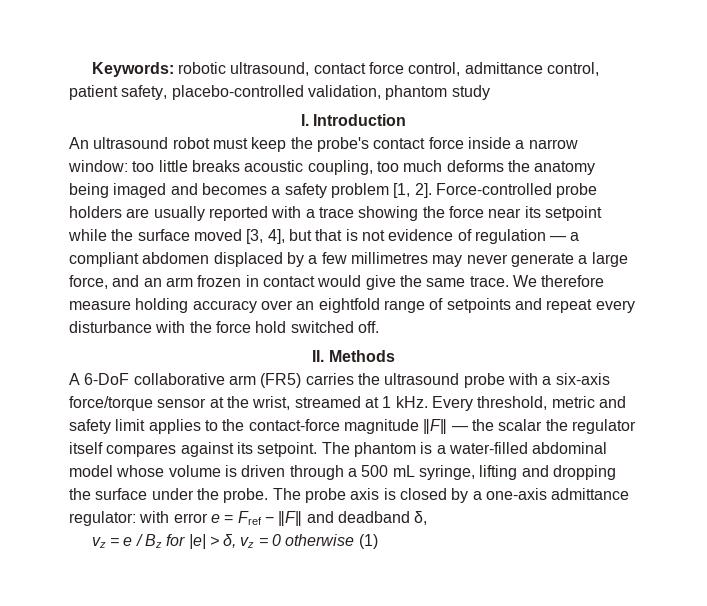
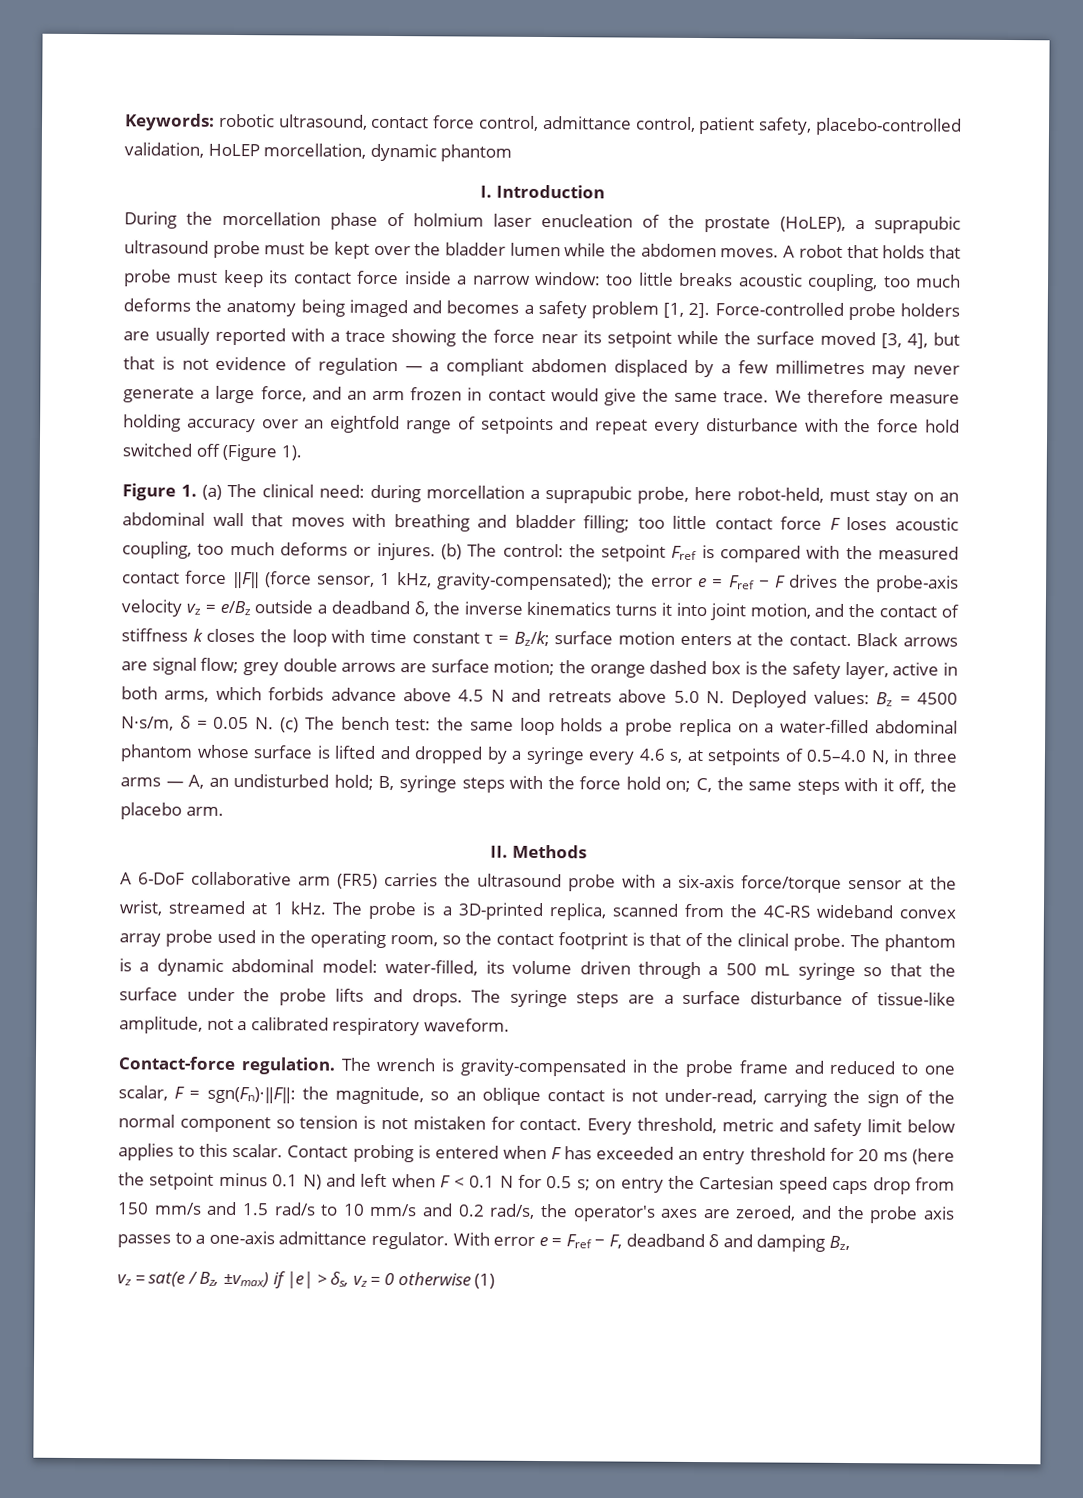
- Keywords: robotic ultrasound, contact force control, admittance control, patient safety, placebo-controlled validation, phantom study
+ Keywords: robotic ultrasound, contact force control, admittance control, patient safety, placebo-controlled validation, HoLEP morcellation, dynamic phantom
- An ultrasound robot must keep the probe's contact force inside a narrow window: too little breaks acoustic coupling, too much deforms the anatomy being imaged and becomes a safety problem [1, 2].
+ During the morcellation phase of holmium laser enucleation of the prostate (HoLEP), a suprapubic ultrasound probe must be kept over the bladder lumen while the abdomen moves. A robot that holds that probe must keep its contact force inside a narrow window: too little breaks acoustic coupling, too much deforms the anatomy being imaged and becomes a safety problem [1, 2].
- We therefore measure holding accuracy over an eightfold range of setpoints and repeat every disturbance with the force hold switched off.
+ We therefore measure holding accuracy over an eightfold range of setpoints and repeat every disturbance with the force hold switched off (Figure 1).
+ Figure 1. (a) The clinical need: during morcellation a suprapubic probe, here robot-held, must stay on an abdominal wall that moves with breathing and bladder filling; too little contact force F loses acoustic coupling, too much deforms or injures. (b) The control: the setpoint Fref is compared with the measured contact force ‖F‖ (force sensor, 1 kHz, gravity-compensated); the error e = Fref − F drives the probe-axis velocity vz = e/Bz outside a deadband δ, the inverse kinematics turns it into joint motion, and the contact of stiffness k closes the loop with time constant τ = Bz/k; surface motion enters at the contact. Black arrows are signal flow; grey double arrows are surface motion; the orange dashed box is the safety layer, active in both arms, which forbids advance above 4.5 N and retreats above 5.0 N. Deployed values: Bz = 4500 N·s/m, δ = 0.05 N. (c) The bench test: the same loop holds a probe replica on a water-filled abdominal phantom whose surface is lifted and dropped by a syringe every 4.6 s, at setpoints of 0.5–4.0 N, in three arms — A, an undisturbed hold; B, syringe steps with the force hold on; C, the same steps with it off, the placebo arm.
+ The probe is a 3D-printed replica, scanned from the 4C-RS wideband convex array probe used in the operating room, so the contact footprint is that of the clinical probe. The phantom is a dynamic abdominal model: water-filled, its volume driven through a 500 mL syringe so that the surface under the probe lifts and drops. The syringe steps are a surface disturbance of tissue-like amplitude, not a calibrated respiratory waveform.
+ Contact-force regulation. The wrench is gravity-compensated in the probe frame and reduced to one scalar, F = sgn(Fn)·‖F‖: the magnitude, so an oblique contact is not under-read, carrying the sign of the normal component so tension is not mistaken for contact.
- Every threshold, metric and safety limit applies to the contact-force magnitude ‖F‖ — the scalar the regulator itself compares against its setpoint. The phantom is a water-filled abdominal model whose volume is driven through a 500 mL syringe, lifting and dropping the surface under the probe. The probe axis is closed by a one-axis admittance regulator: with error e = Fref − ‖F‖ and deadband δ,
- vz = e / Bz for |e| > δ, vz = 0 otherwise (1)
+ Every threshold, metric and safety limit below applies to this scalar. Contact probing is entered when F has exceeded an entry threshold for 20 ms (here the setpoint minus 0.1 N) and left when F < 0.1 N for 0.5 s; on entry the Cartesian speed caps drop from 150 mm/s and 1.5 rad/s to 10 mm/s and 0.2 rad/s, the operator's axes are zeroed, and the probe axis passes to a one-axis admittance regulator. With error e = Fref − F, deadband δ and damping Bz,
+ vz = sat(e / Bz, ±vmax) if |e| > δs, vz = 0 otherwise (1)

